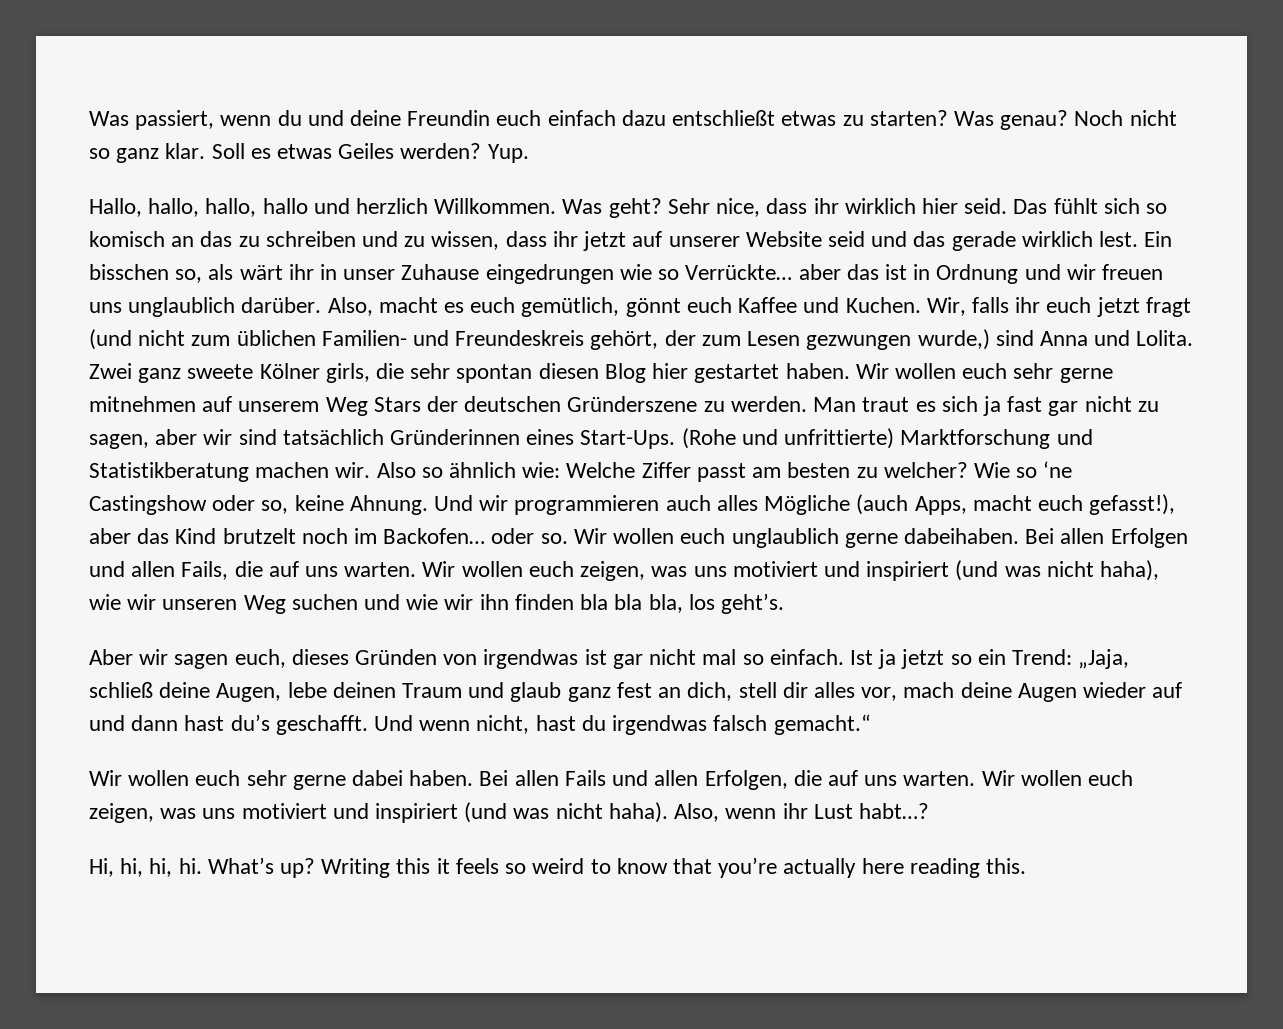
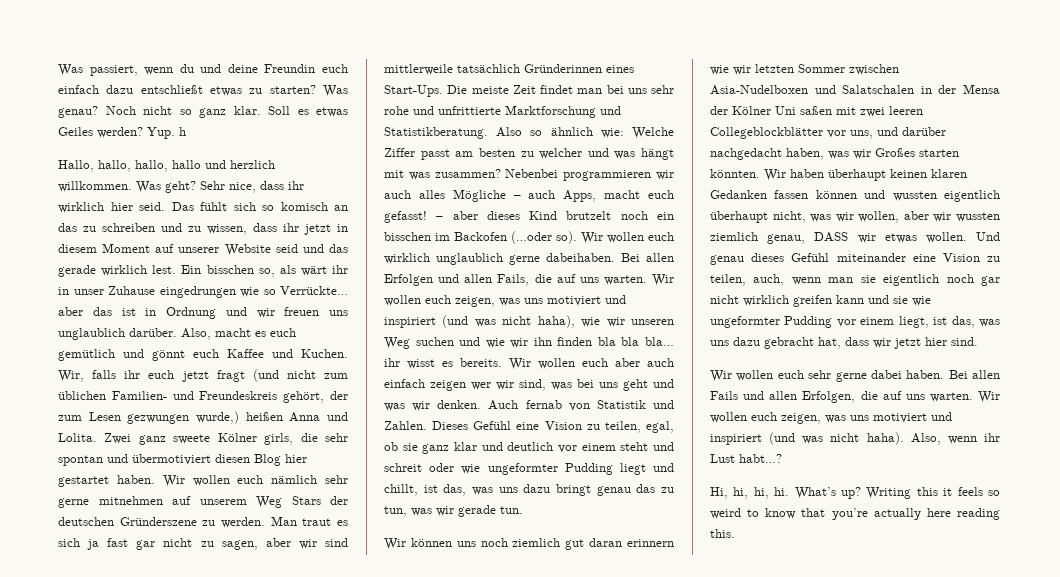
- Yup.
+ Yup. h
- Hallo, hallo, hallo, hallo und herzlich Willkommen.
+ Hallo, hallo, hallo, hallo und herzlich willkommen.
- Das fühlt sich so komisch an das zu schreiben und zu wissen, dass ihr jetzt auf unserer Website seid und das gerade wirklich lest.
+ Das fühlt sich so komisch an das zu schreiben und zu wissen, dass ihr jetzt in diesem Moment auf unserer Website seid und das gerade wirklich lest.
- Also, macht es euch gemütlich, gönnt euch Kaffee und Kuchen.
+ Also, macht es euch gemütlich und gönnt euch Kaffee und Kuchen.
- Wir, falls ihr euch jetzt fragt (und nicht zum üblichen Familien- und Freundeskreis gehört, der zum Lesen gezwungen wurde,) sind Anna und Lolita.
+ Wir, falls ihr euch jetzt fragt (und nicht zum üblichen Familien- und Freundeskreis gehört, der zum Lesen gezwungen wurde,) heißen Anna und Lolita.
- Zwei ganz sweete Kölner girls, die sehr spontan diesen Blog hier gestartet haben.
+ Zwei ganz sweete Kölner girls, die sehr spontan und übermotiviert diesen Blog hier gestartet haben.
- Wir wollen euch sehr gerne mitnehmen auf unserem Weg Stars der deutschen Gründerszene zu werden.
+ Wir wollen euch nämlich sehr gerne mitnehmen auf unserem Weg Stars der deutschen Gründerszene zu werden.
- Man traut es sich ja fast gar nicht zu sagen, aber wir sind tatsächlich Gründerinnen eines Start-Ups.
+ Man traut es sich ja fast gar nicht zu sagen, aber wir sind mittlerweile tatsächlich Gründerinnen eines Start-Ups.
- (Rohe und unfrittierte) Marktforschung und Statistikberatung machen wir.
+ Die meiste Zeit findet man bei uns sehr rohe und unfrittierte Marktforschung und Statistikberatung.
- Also so ähnlich wie: Welche Ziffer passt am besten zu welcher? Wie so ‘ne Castingshow oder so, keine Ahnung. Und wir programmieren auch alles Mögliche (auch Apps, macht euch gefasst!), aber das Kind brutzelt noch im Backofen… oder so. Wir wollen euch unglaublich gerne dabeihaben.
+ Also so ähnlich wie: Welche Ziffer passt am besten zu welcher und was hängt mit was zusammen? Nebenbei programmieren wir auch alles Mögliche – auch Apps, macht euch gefasst! – aber dieses Kind brutzelt noch ein bisschen im Backofen (…oder so). Wir wollen euch wirklich unglaublich gerne dabeihaben.
- Wir wollen euch zeigen, was uns motiviert und inspiriert (und was nicht haha), wie wir unseren Weg suchen und wie wir ihn finden bla bla bla, los geht’s.
- Aber wir sagen euch, dieses Gründen von irgendwas ist gar nicht mal so einfach. Ist ja jetzt so ein Trend: „Jaja, schließ deine Augen, lebe deinen Traum und glaub ganz fest an dich, stell dir alles vor, mach deine Augen wieder auf und dann hast du’s geschafft. Und wenn nicht, hast du irgendwas falsch gemacht.“
+ Wir wollen euch zeigen, was uns motiviert und inspiriert (und was nicht haha), wie wir unseren Weg suchen und wie wir ihn finden bla bla bla… ihr wisst es bereits. Wir wollen euch aber auch einfach zeigen wer wir sind, was bei uns geht und was wir denken. Auch fernab von Statistik und Zahlen. Dieses Gefühl eine Vision zu teilen, egal, ob sie ganz klar und deutlich vor einem steht und schreit oder wie ungeformter Pudding liegt und chillt, ist das, was uns dazu bringt genau das zu tun, was wir gerade tun.
+ Wir können uns noch ziemlich gut daran erinnern wie wir letzten Sommer zwischen Asia-Nudelboxen und Salatschalen in der Mensa der Kölner Uni saßen mit zwei leeren Collegeblockblätter vor uns, und darüber nachgedacht haben, was wir Großes starten könnten. Wir haben überhaupt keinen klaren Gedanken fassen können und wussten eigentlich überhaupt nicht, was wir wollen, aber wir wussten ziemlich genau, DASS wir etwas wollen. Und genau dieses Gefühl miteinander eine Vision zu teilen, auch, wenn man sie eigentlich noch gar nicht wirklich greifen kann und sie wie ungeformter Pudding vor einem liegt, ist das, was uns dazu gebracht hat, dass wir jetzt hier sind.

